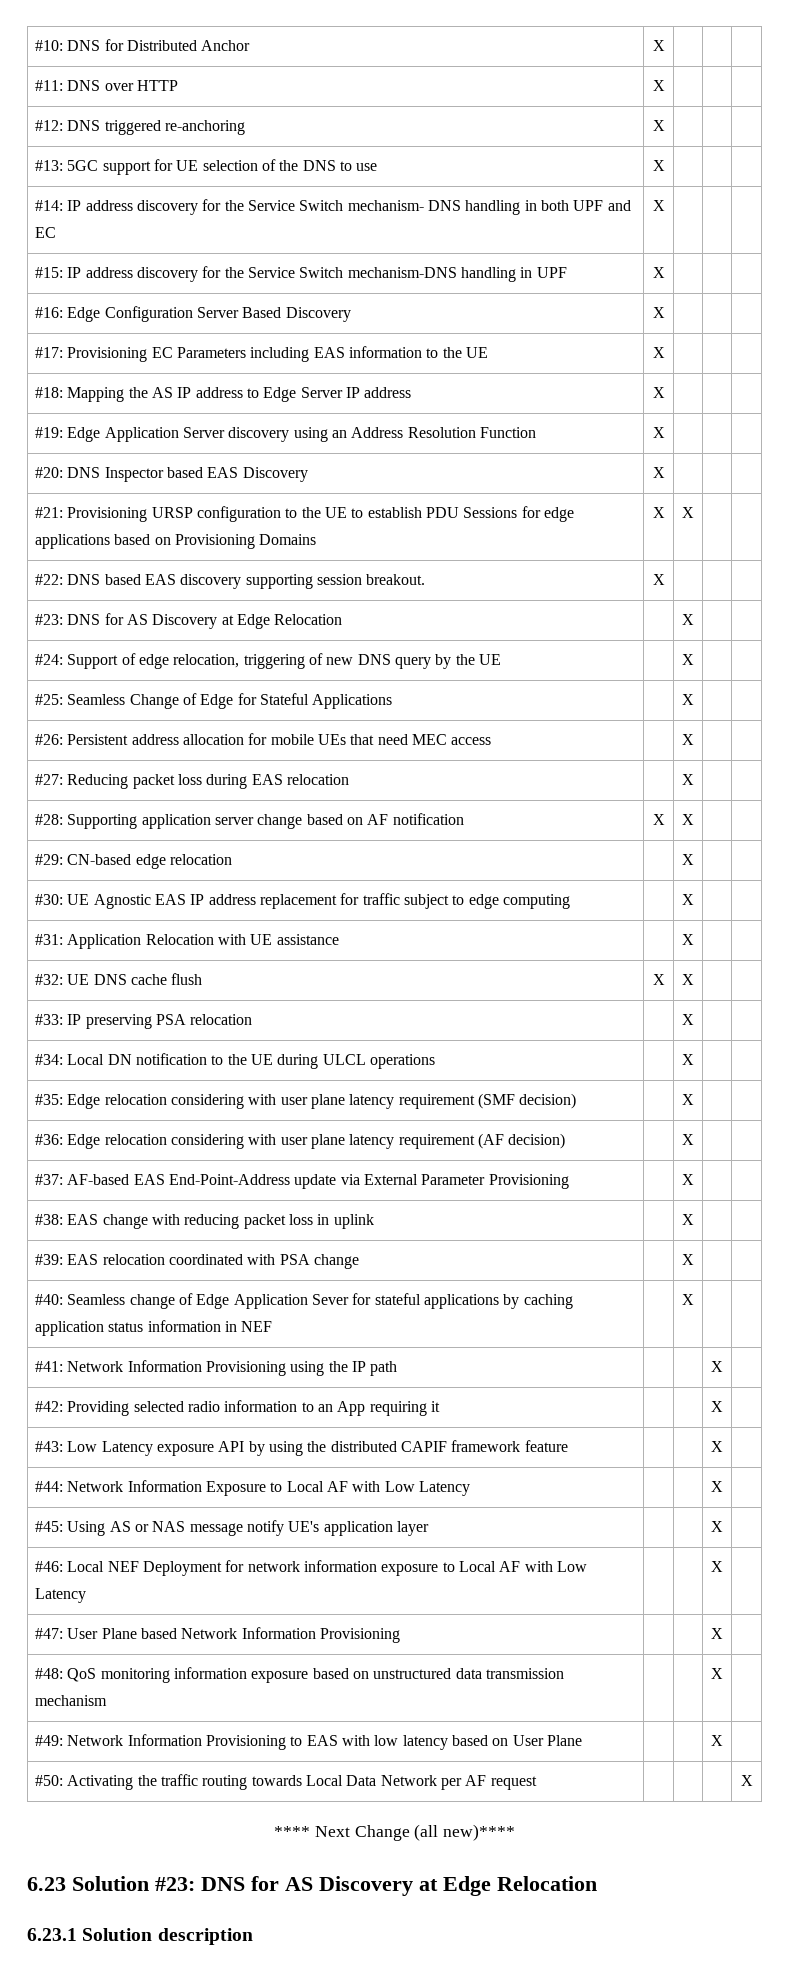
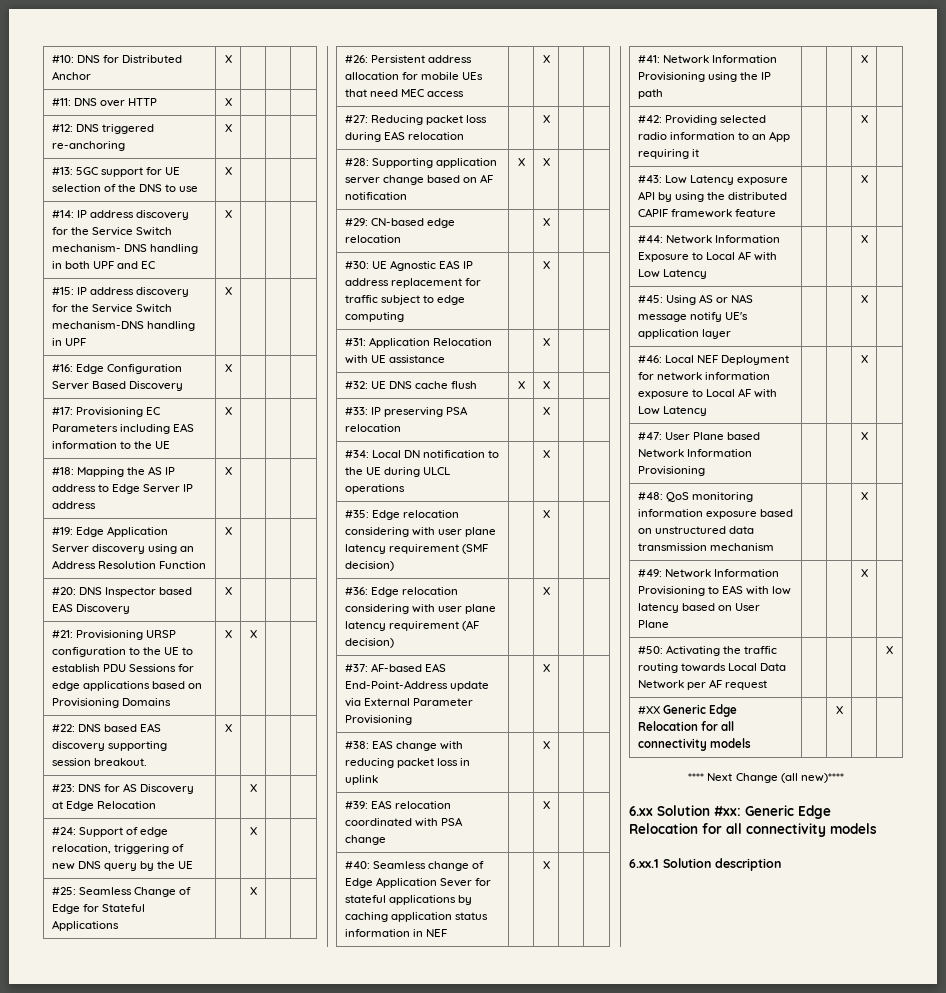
+ #XX Generic Edge Relocation for all connectivity models | | X | |
- 6.23 Solution #23: DNS for AS Discovery at Edge Relocation
- 6.23.1 Solution description
+ 6.xx Solution #xx: Generic Edge Relocation for all connectivity models
+ 6.xx.1 Solution description

